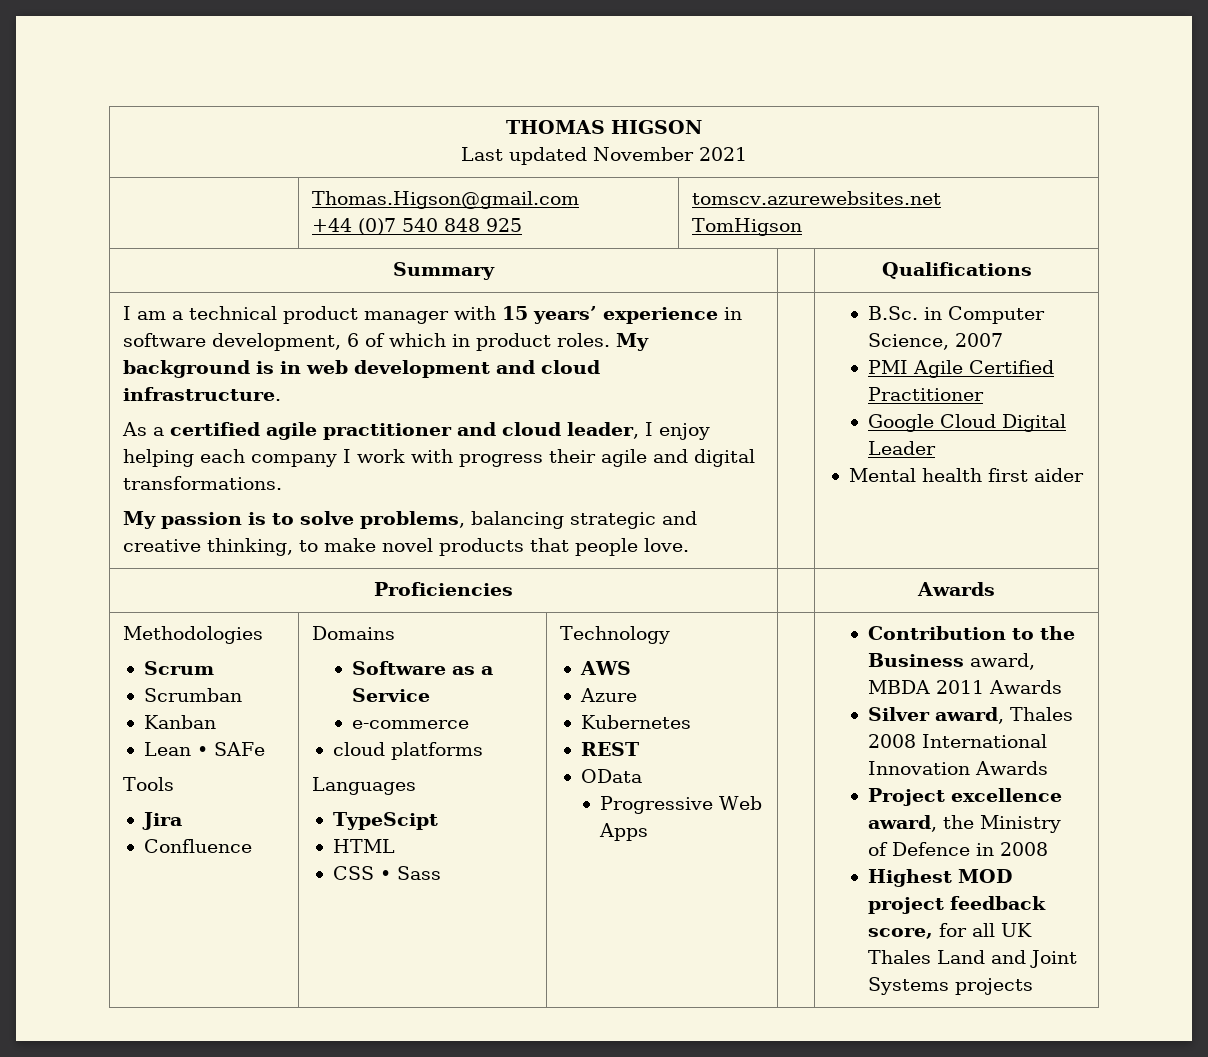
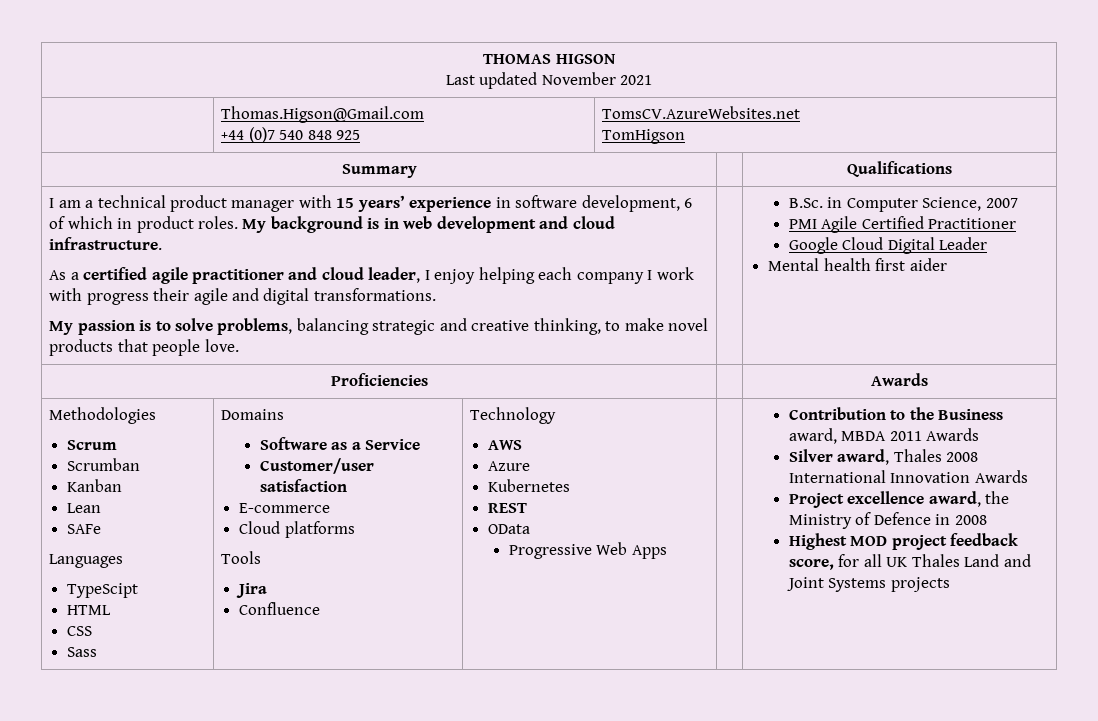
- | Thomas.Higson@gmail.com
- +44 (0)7 540 848 925 | tomscv.azurewebsites.net
+ | Thomas.Higson@Gmail.com
+ +44 (0)7 540 848 925 | TomsCV.AzureWebsites.net
- Lean • SAFe
+ Lean
+ SAFe
- Tools
- Jira
- Confluence
+ Languages
+ TypeScipt
+ HTML
+ CSS
+ Sass
- e-commerce
- cloud platforms
- Languages
- TypeScipt
- HTML
- CSS • Sass
+ Customer/user satisfaction
+ E-commerce
+ Cloud platforms
+ Tools
+ Jira
+ Confluence

